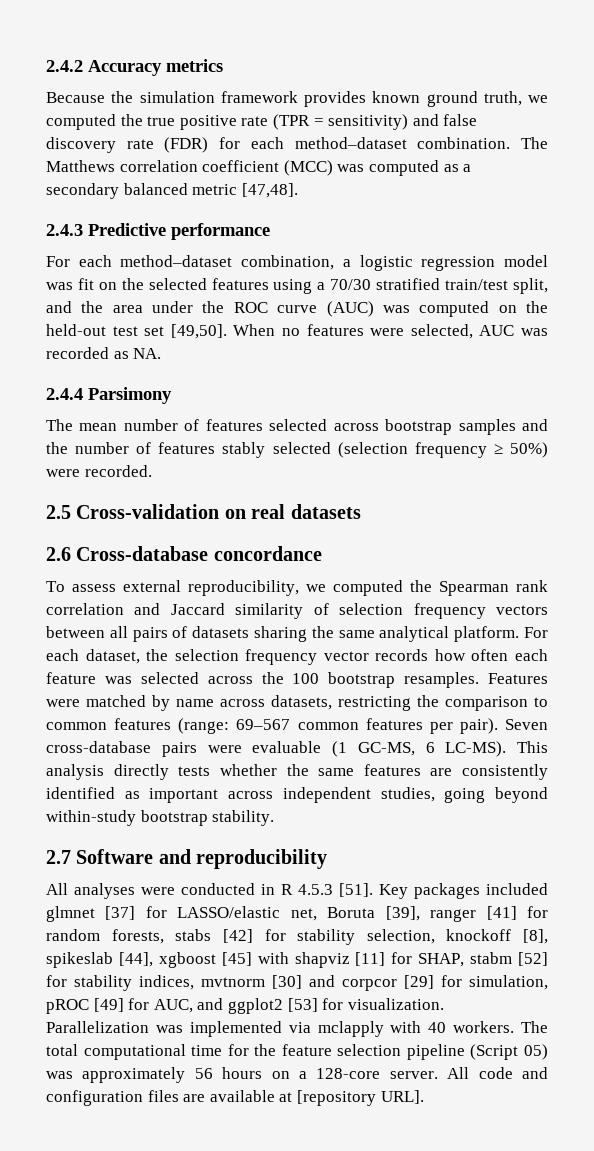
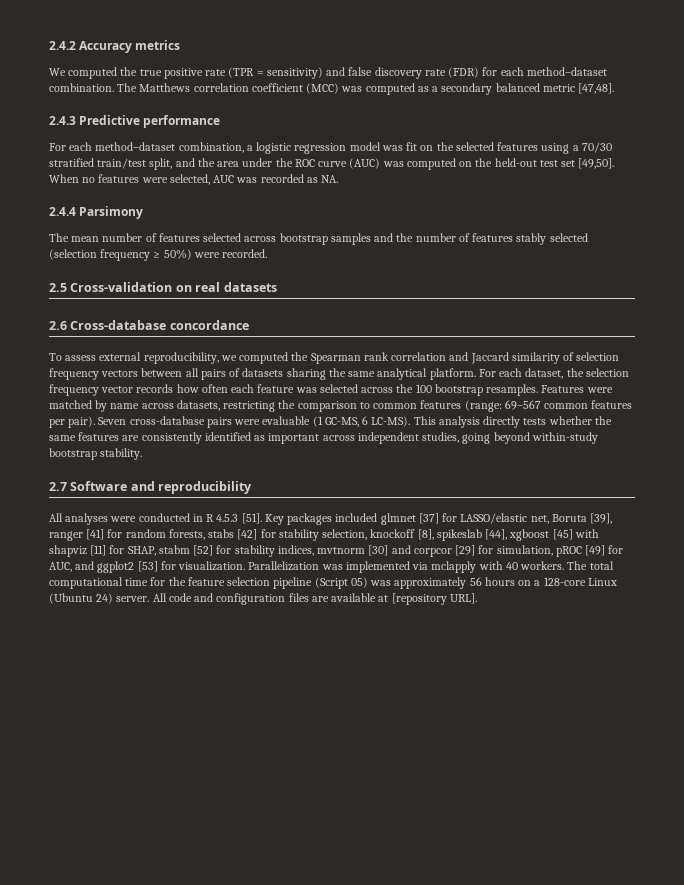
- Because the simulation framework provides known ground truth, we computed the true positive rate (TPR = sensitivity) and false discovery rate (FDR) for each method–dataset combination.
+ We computed the true positive rate (TPR = sensitivity) and false discovery rate (FDR) for each method–dataset combination.
- The total computational time for the feature selection pipeline (Script 05) was approximately 56 hours on a 128-core server.
+ The total computational time for the feature selection pipeline (Script 05) was approximately 56 hours on a 128-core Linux (Ubuntu 24) server.

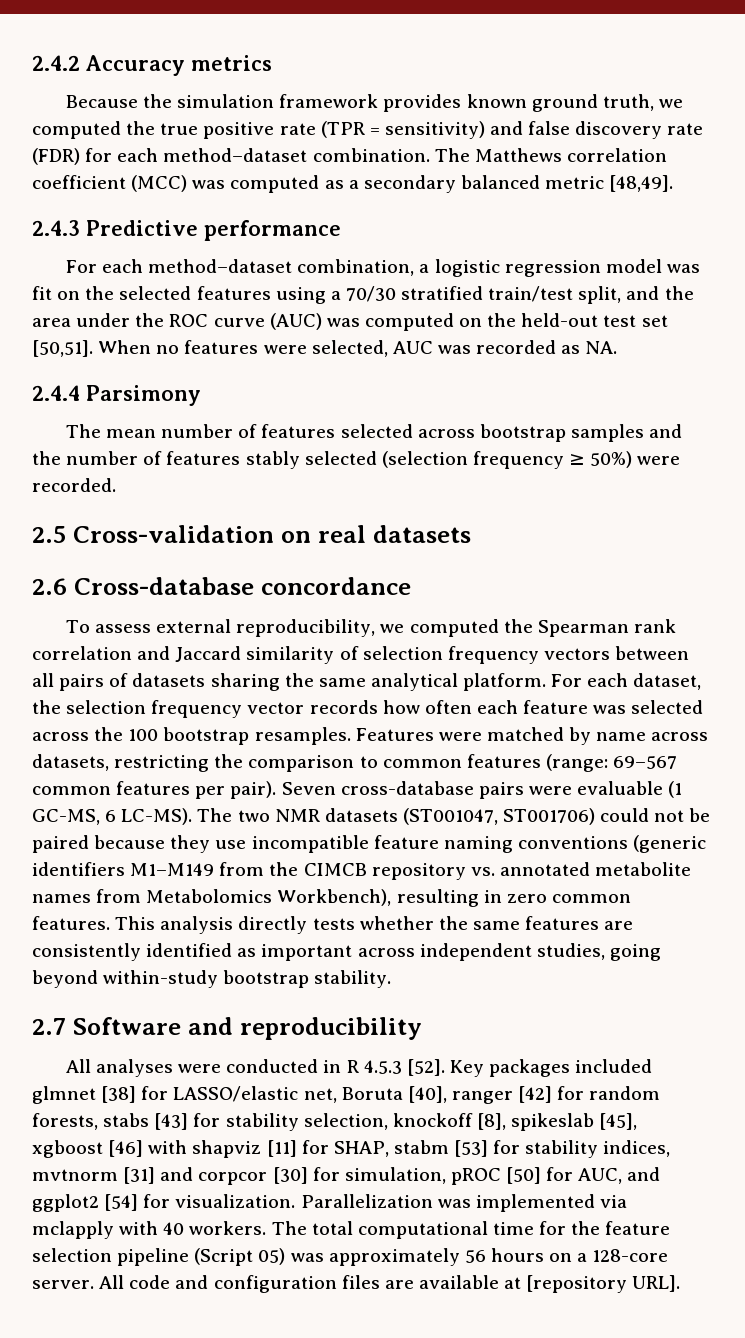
- We computed the true positive rate (TPR = sensitivity) and false discovery rate (FDR) for each method–dataset combination.
+ Because the simulation framework provides known ground truth, we computed the true positive rate (TPR = sensitivity) and false discovery rate (FDR) for each method–dataset combination.
- The Matthews correlation coefficient (MCC) was computed as a secondary balanced metric [47,48].
+ The Matthews correlation coefficient (MCC) was computed as a secondary balanced metric [48,49].
- For each method–dataset combination, a logistic regression model was fit on the selected features using a 70/30 stratified train/test split, and the area under the ROC curve (AUC) was computed on the held-out test set [49,50].
+ For each method–dataset combination, a logistic regression model was fit on the selected features using a 70/30 stratified train/test split, and the area under the ROC curve (AUC) was computed on the held-out test set [50,51].
+ The two NMR datasets (ST001047, ST001706) could not be paired because they use incompatible feature naming conventions (generic identifiers M1–M149 from the CIMCB repository vs. annotated metabolite names from Metabolomics Workbench), resulting in zero common features.
- All analyses were conducted in R 4.5.3 [51].
+ All analyses were conducted in R 4.5.3 [52].
- Key packages included glmnet [37] for LASSO/elastic net, Boruta [39], ranger [41] for random forests, stabs [42] for stability selection, knockoff [8], spikeslab [44], xgboost [45] with shapviz [11] for SHAP, stabm [52] for stability indices, mvtnorm [30] and corpcor [29] for simulation, pROC [49] for AUC, and ggplot2 [53] for visualization.
+ Key packages included glmnet [38] for LASSO/elastic net, Boruta [40], ranger [42] for random forests, stabs [43] for stability selection, knockoff [8], spikeslab [45], xgboost [46] with shapviz [11] for SHAP, stabm [53] for stability indices, mvtnorm [31] and corpcor [30] for simulation, pROC [50] for AUC, and ggplot2 [54] for visualization.
- The total computational time for the feature selection pipeline (Script 05) was approximately 56 hours on a 128-core Linux (Ubuntu 24) server.
+ The total computational time for the feature selection pipeline (Script 05) was approximately 56 hours on a 128-core server.

